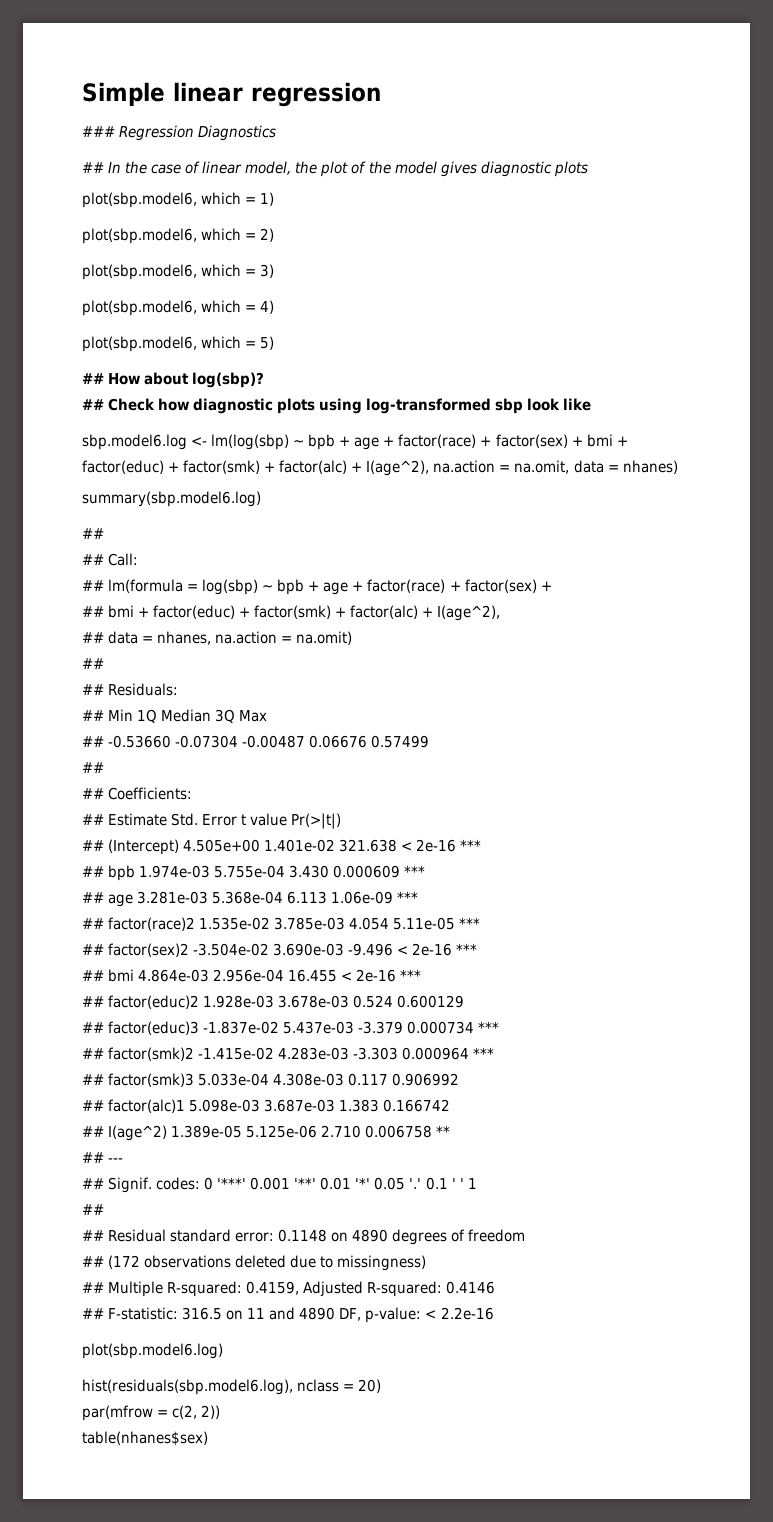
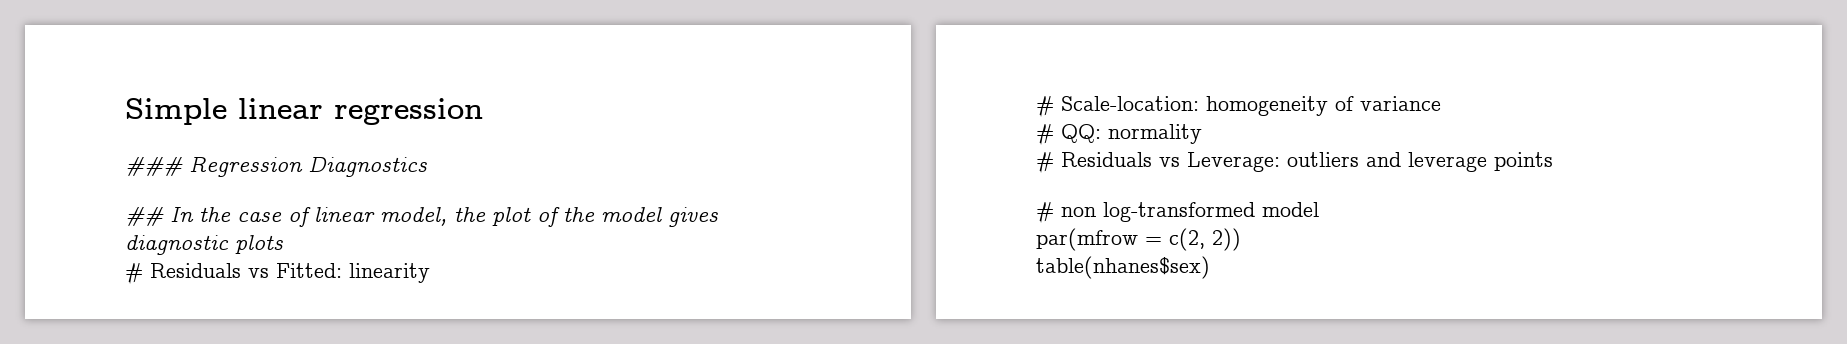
- plot(sbp.model6, which = 1)
- plot(sbp.model6, which = 2)
- plot(sbp.model6, which = 3)
- plot(sbp.model6, which = 4)
- plot(sbp.model6, which = 5)
- ## How about log(sbp)?
- ## Check how diagnostic plots using log-transformed sbp look like
- sbp.model6.log <- lm(log(sbp) ~ bpb + age + factor(race) + factor(sex) + bmi + factor(educ) + factor(smk) + factor(alc) + I(age^2), na.action = na.omit, data = nhanes)
- summary(sbp.model6.log)
- ##
- ## Call:
- ## lm(formula = log(sbp) ~ bpb + age + factor(race) + factor(sex) +
- ## bmi + factor(educ) + factor(smk) + factor(alc) + I(age^2),
- ## data = nhanes, na.action = na.omit)
- ##
- ## Residuals:
- ## Min 1Q Median 3Q Max
- ## -0.53660 -0.07304 -0.00487 0.06676 0.57499
- ##
- ## Coefficients:
- ## Estimate Std. Error t value Pr(>|t|)
- ## (Intercept) 4.505e+00 1.401e-02 321.638 < 2e-16 ***
- ## bpb 1.974e-03 5.755e-04 3.430 0.000609 ***
- ## age 3.281e-03 5.368e-04 6.113 1.06e-09 ***
- ## factor(race)2 1.535e-02 3.785e-03 4.054 5.11e-05 ***
- ## factor(sex)2 -3.504e-02 3.690e-03 -9.496 < 2e-16 ***
- ## bmi 4.864e-03 2.956e-04 16.455 < 2e-16 ***
- ## factor(educ)2 1.928e-03 3.678e-03 0.524 0.600129
- ## factor(educ)3 -1.837e-02 5.437e-03 -3.379 0.000734 ***
- ## factor(smk)2 -1.415e-02 4.283e-03 -3.303 0.000964 ***
- ## factor(smk)3 5.033e-04 4.308e-03 0.117 0.906992
- ## factor(alc)1 5.098e-03 3.687e-03 1.383 0.166742
- ## I(age^2) 1.389e-05 5.125e-06 2.710 0.006758 **
- ## ---
- ## Signif. codes: 0 '***' 0.001 '**' 0.01 '*' 0.05 '.' 0.1 ' ' 1
- ##
- ## Residual standard error: 0.1148 on 4890 degrees of freedom
- ## (172 observations deleted due to missingness)
- ## Multiple R-squared: 0.4159, Adjusted R-squared: 0.4146
- ## F-statistic: 316.5 on 11 and 4890 DF, p-value: < 2.2e-16
- plot(sbp.model6.log)
- hist(residuals(sbp.model6.log), nclass = 20)
+ # Residuals vs Fitted: linearity
+ # Scale-location: homogeneity of variance
+ # QQ: normality
+ # Residuals vs Leverage: outliers and leverage points
+ # non log-transformed model

